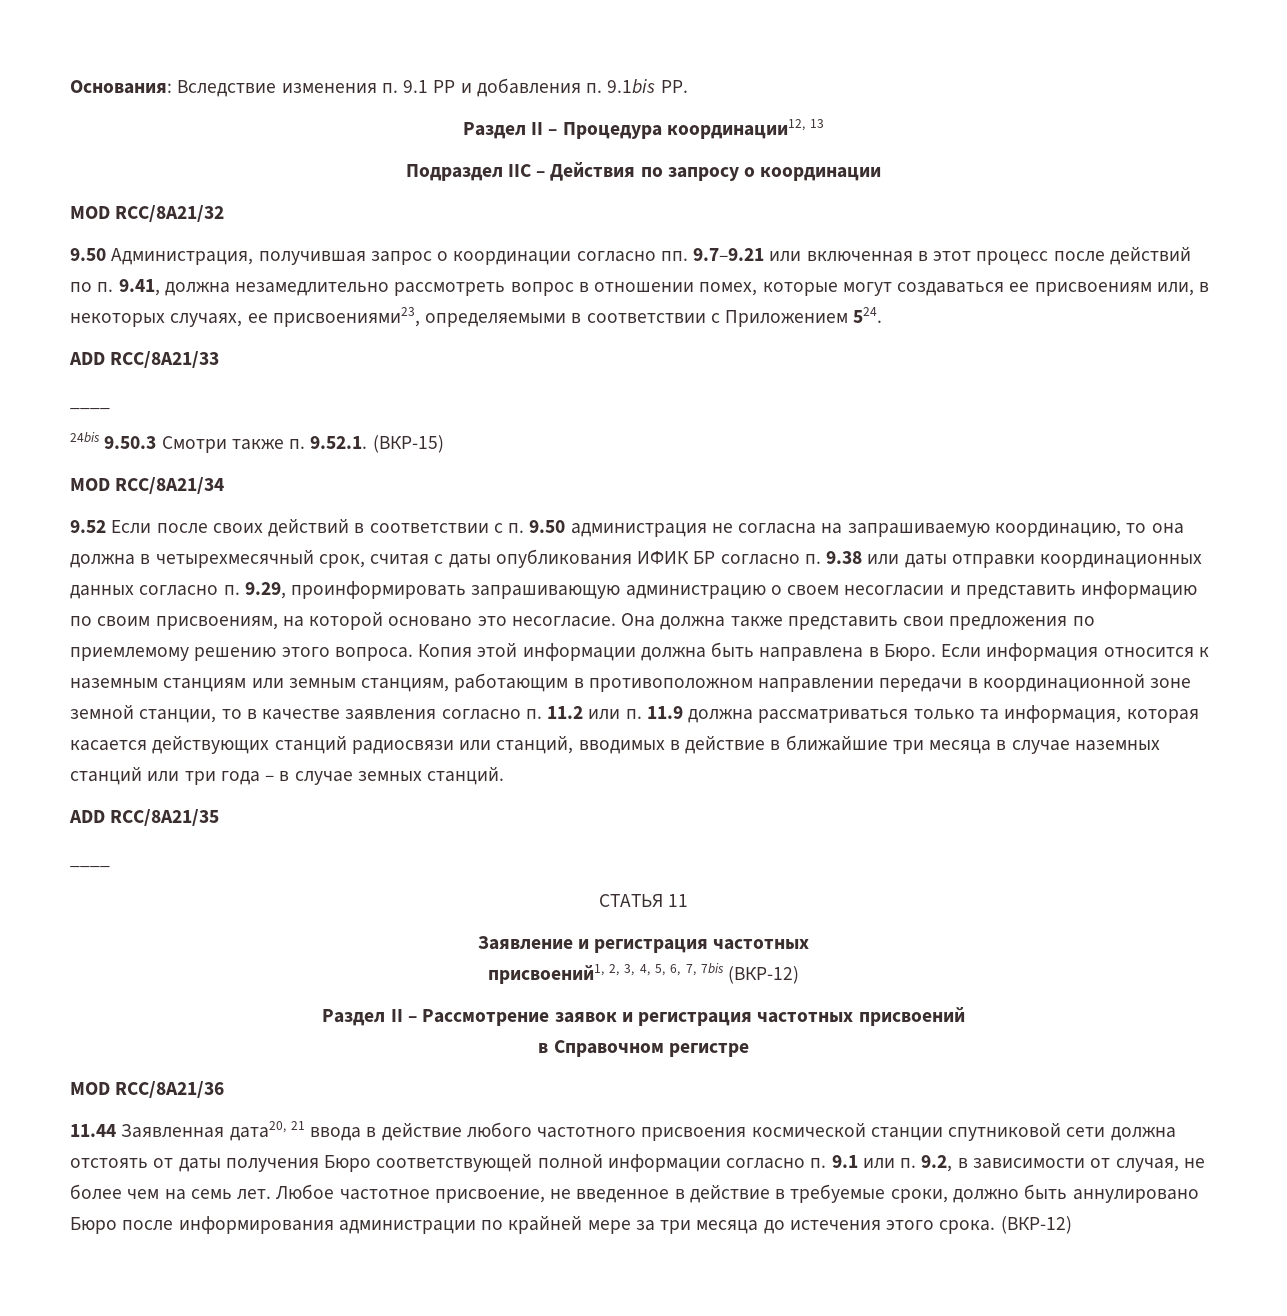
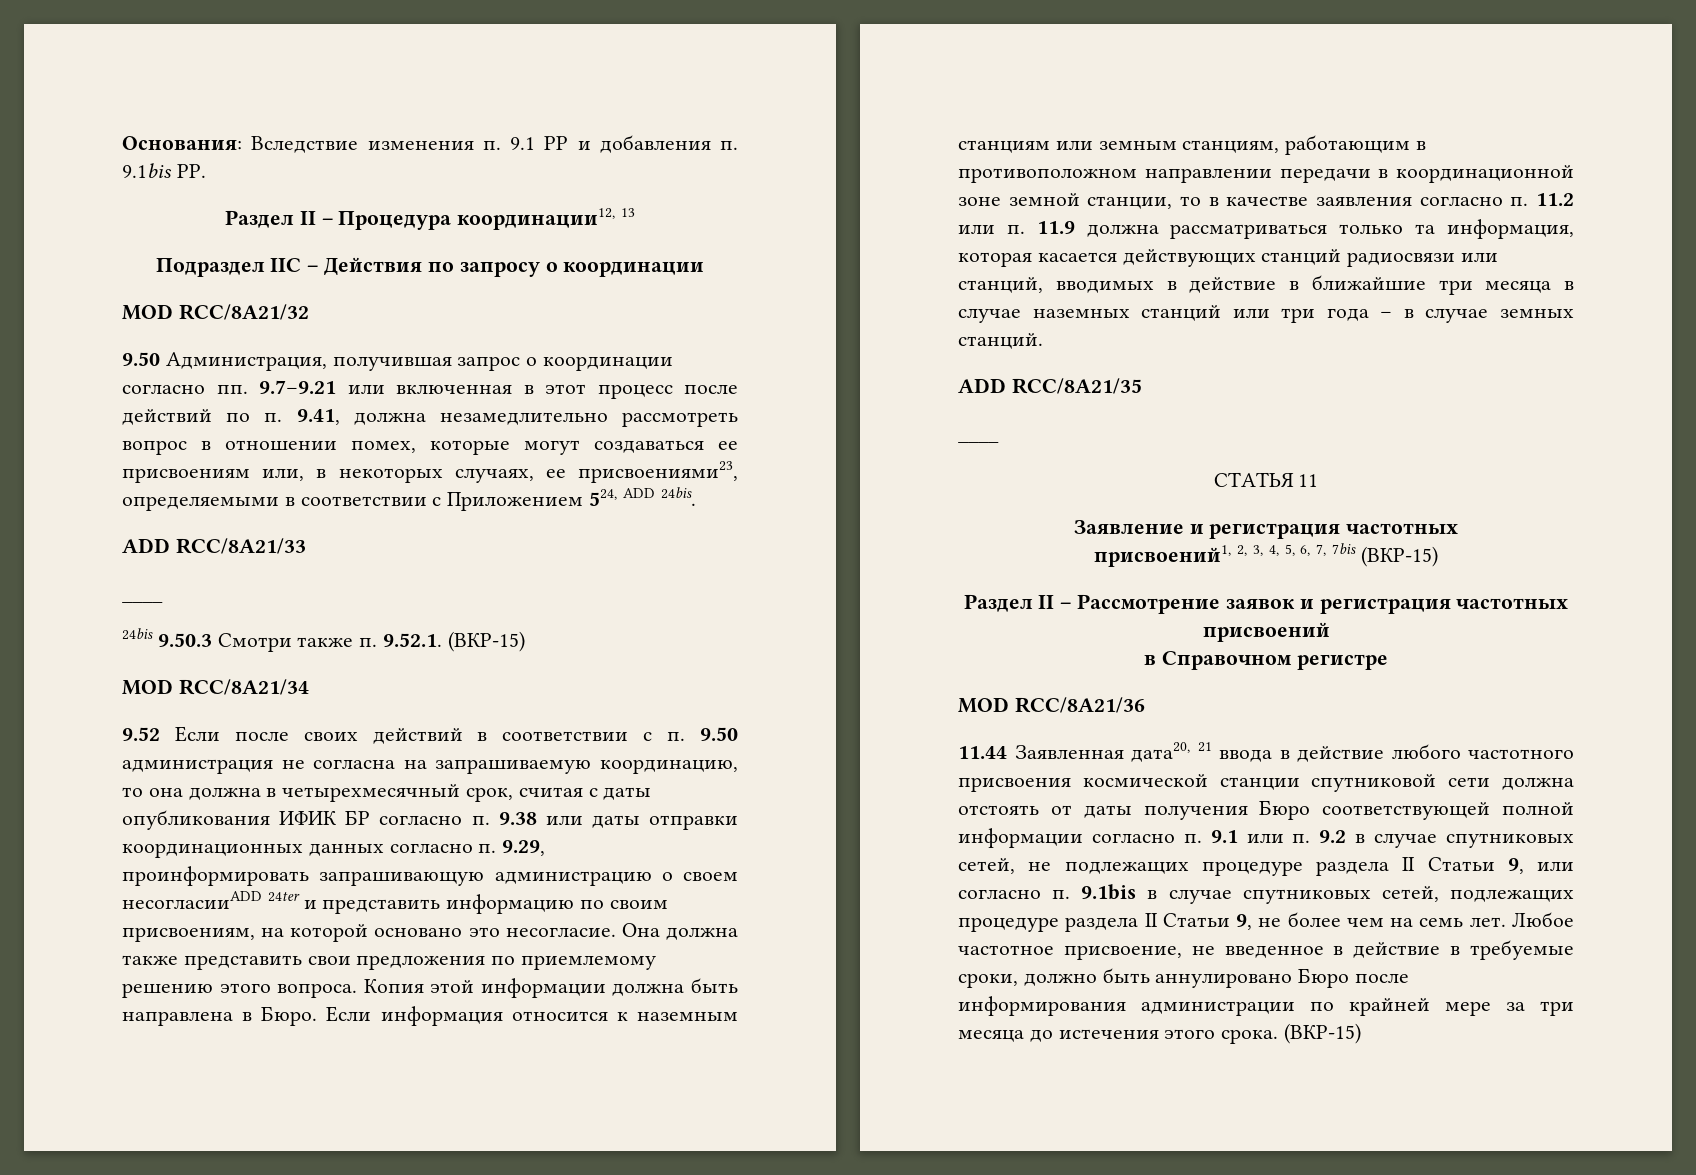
- 9.50 Администрация, получившая запрос о координации согласно пп. 9.7–9.21 или включенная в этот процесс после действий по п. 9.41, должна незамедлительно рассмотреть вопрос в отношении помех, которые могут создаваться ее присвоениям или, в некоторых случаях, ее присвоениями23, определяемыми в соответствии с Приложением 524.
+ 9.50 Администрация, получившая запрос о координации согласно пп. 9.7–9.21 или включенная в этот процесс после действий по п. 9.41, должна незамедлительно рассмотреть вопрос в отношении помех, которые могут создаваться ее присвоениям или, в некоторых случаях, ее присвоениями23, определяемыми в соответствии с Приложением 524, ADD 24bis.
- 9.52 Если после своих действий в соответствии с п. 9.50 администрация не согласна на запрашиваемую координацию, то она должна в четырехмесячный срок, считая с даты опубликования ИФИК БР согласно п. 9.38 или даты отправки координационных данных согласно п. 9.29, проинформировать запрашивающую администрацию о своем несогласии и представить информацию по своим присвоениям, на которой основано это несогласие.
+ 9.52 Если после своих действий в соответствии с п. 9.50 администрация не согласна на запрашиваемую координацию, то она должна в четырехмесячный срок, считая с даты опубликования ИФИК БР согласно п. 9.38 или даты отправки координационных данных согласно п. 9.29, проинформировать запрашивающую администрацию о своем несогласииADD 24ter и представить информацию по своим присвоениям, на которой основано это несогласие.
- присвоений1, 2, 3, 4, 5, 6, 7, 7bis (ВКР-12)
+ присвоений1, 2, 3, 4, 5, 6, 7, 7bis (ВКР-15)
- 11.44 Заявленная дата20, 21 ввода в действие любого частотного присвоения космической станции спутниковой сети должна отстоять от даты получения Бюро соответствующей полной информации согласно п. 9.1 или п. 9.2, в зависимости от случая, не более чем на семь лет.
+ 11.44 Заявленная дата20, 21 ввода в действие любого частотного присвоения космической станции спутниковой сети должна отстоять от даты получения Бюро соответствующей полной информации согласно п. 9.1 или п. 9.2 в случае спутниковых сетей, не подлежащих процедуре раздела II Статьи 9, или согласно п. 9.1bis в случае спутниковых сетей, подлежащих процедуре раздела II Статьи 9, не более чем на семь лет.
- Любое частотное присвоение, не введенное в действие в требуемые сроки, должно быть аннулировано Бюро после информирования администрации по крайней мере за три месяца до истечения этого срока. (ВКР-12)
+ Любое частотное присвоение, не введенное в действие в требуемые сроки, должно быть аннулировано Бюро после информирования администрации по крайней мере за три месяца до истечения этого срока. (ВКР-15)

